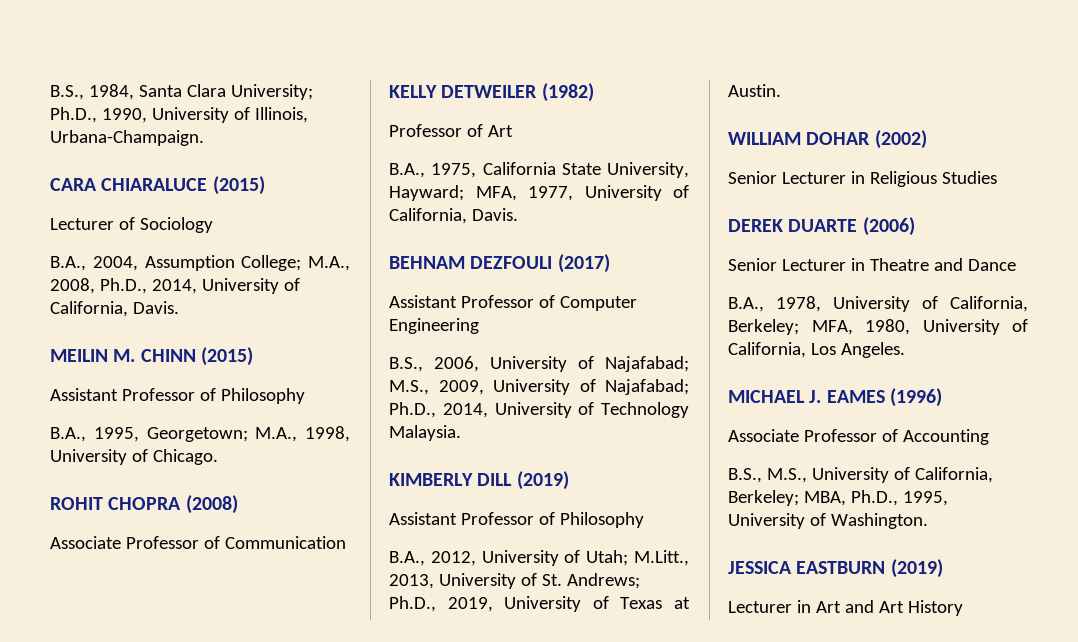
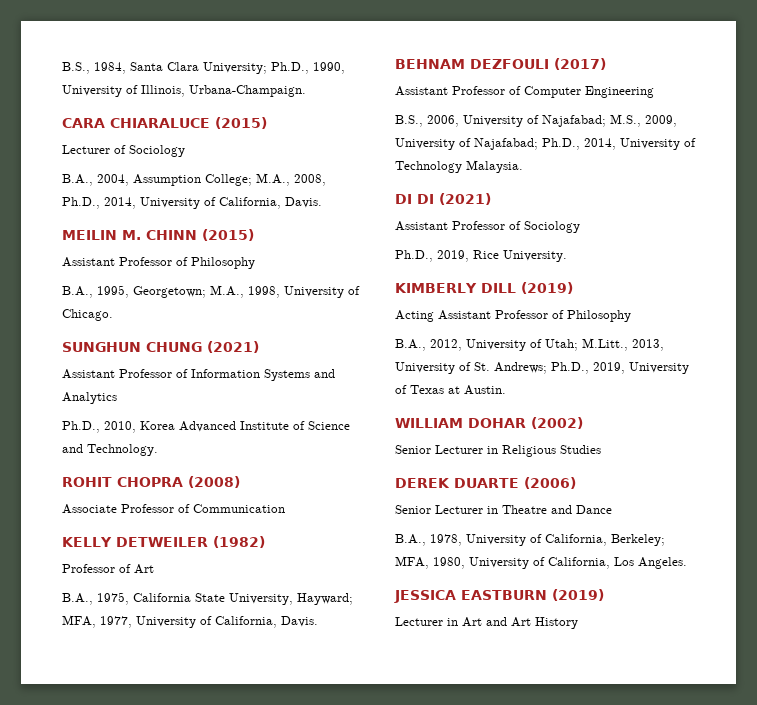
+ SUNGHUN CHUNG (2021)
+ Assistant Professor of Information Systems and Analytics
+ Ph.D., 2010, Korea Advanced Institute of Science and Technology.
+ DI DI (2021)
+ Assistant Professor of Sociology
+ Ph.D., 2019, Rice University.
  KIMBERLY DILL (2019)
- Assistant Professor of Philosophy
+ Acting Assistant Professor of Philosophy
- MICHAEL J. EAMES (1996)
- Associate Professor of Accounting
- B.S., M.S., University of California, Berkeley; MBA, Ph.D., 1995, University of Washington.

